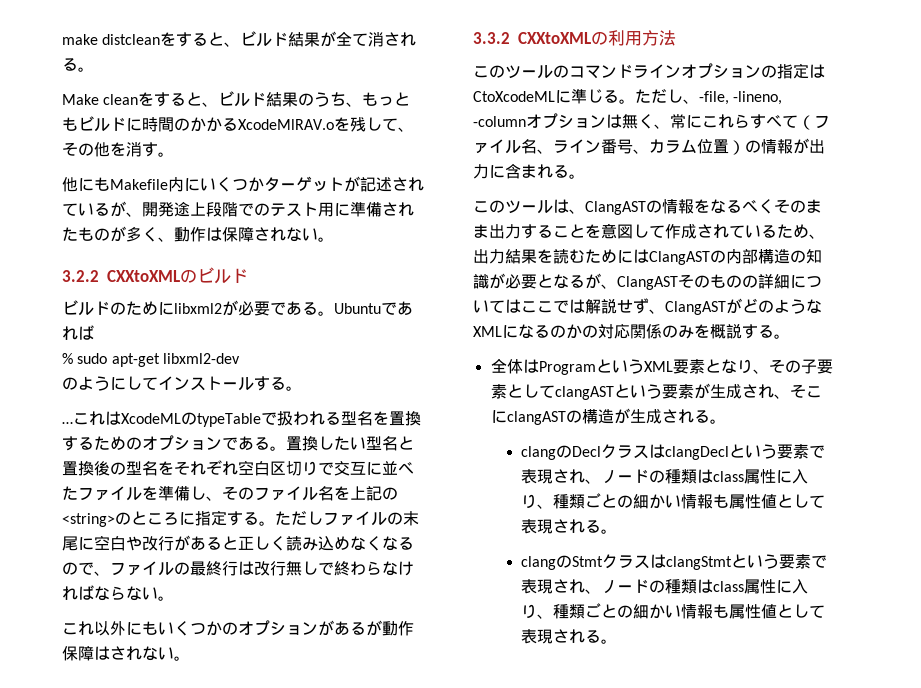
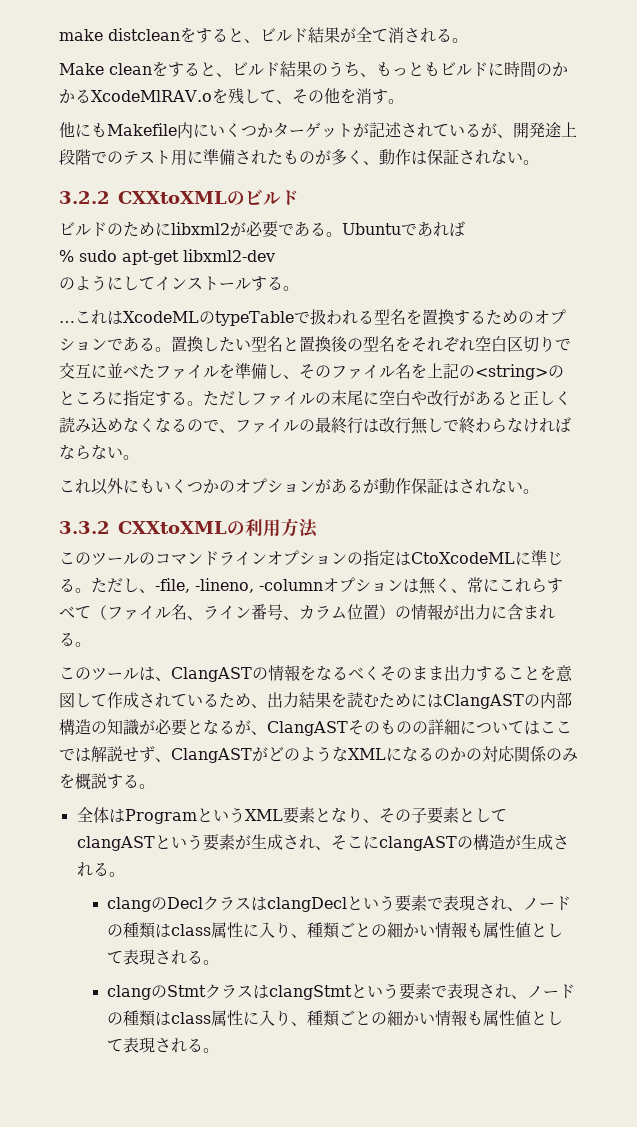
- 他にもMakefile内にいくつかターゲットが記述されているが、開発途上段階でのテスト用に準備されたものが多く、動作は保障されない。
+ 他にもMakefile内にいくつかターゲットが記述されているが、開発途上段階でのテスト用に準備されたものが多く、動作は保証されない。
- これ以外にもいくつかのオプションがあるが動作保障はされない。
+ これ以外にもいくつかのオプションがあるが動作保証はされない。

